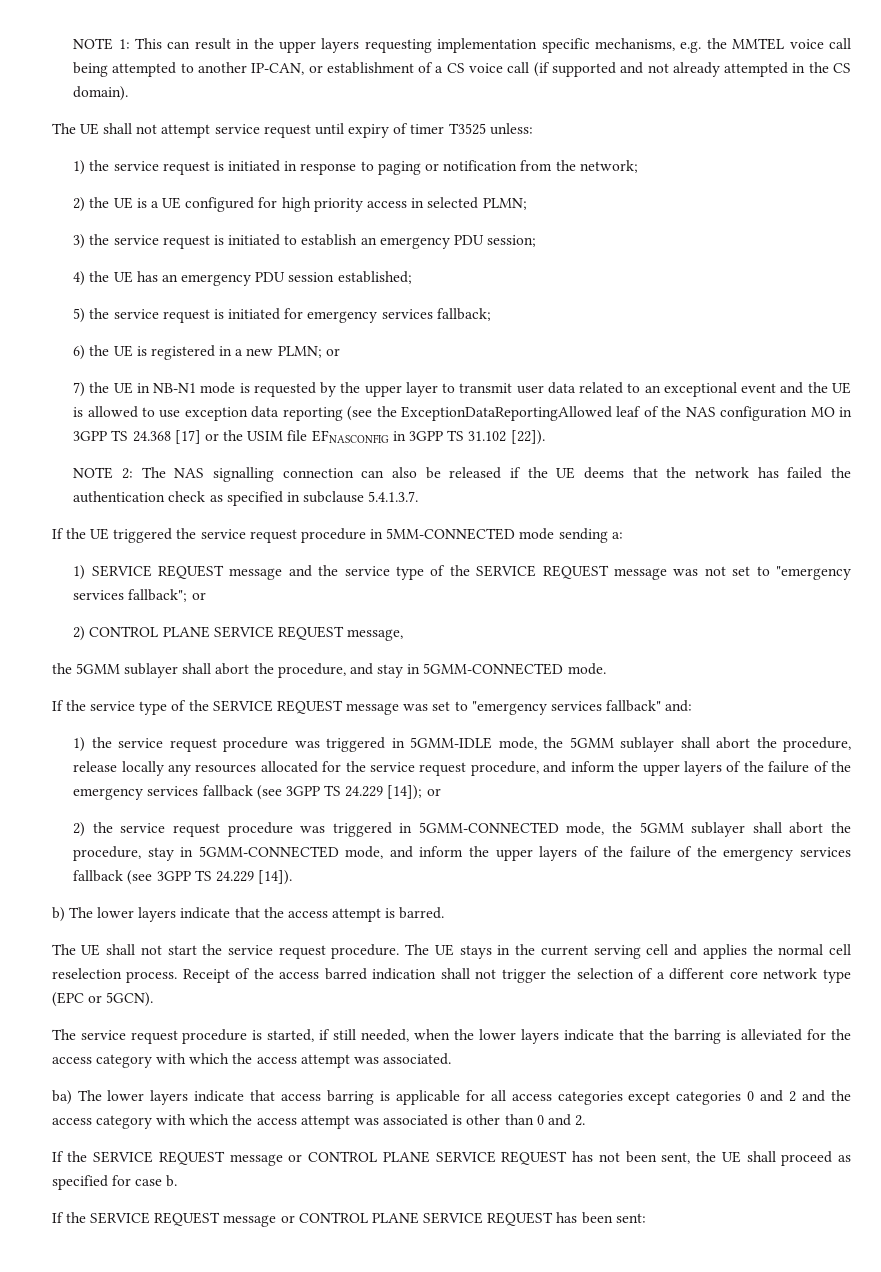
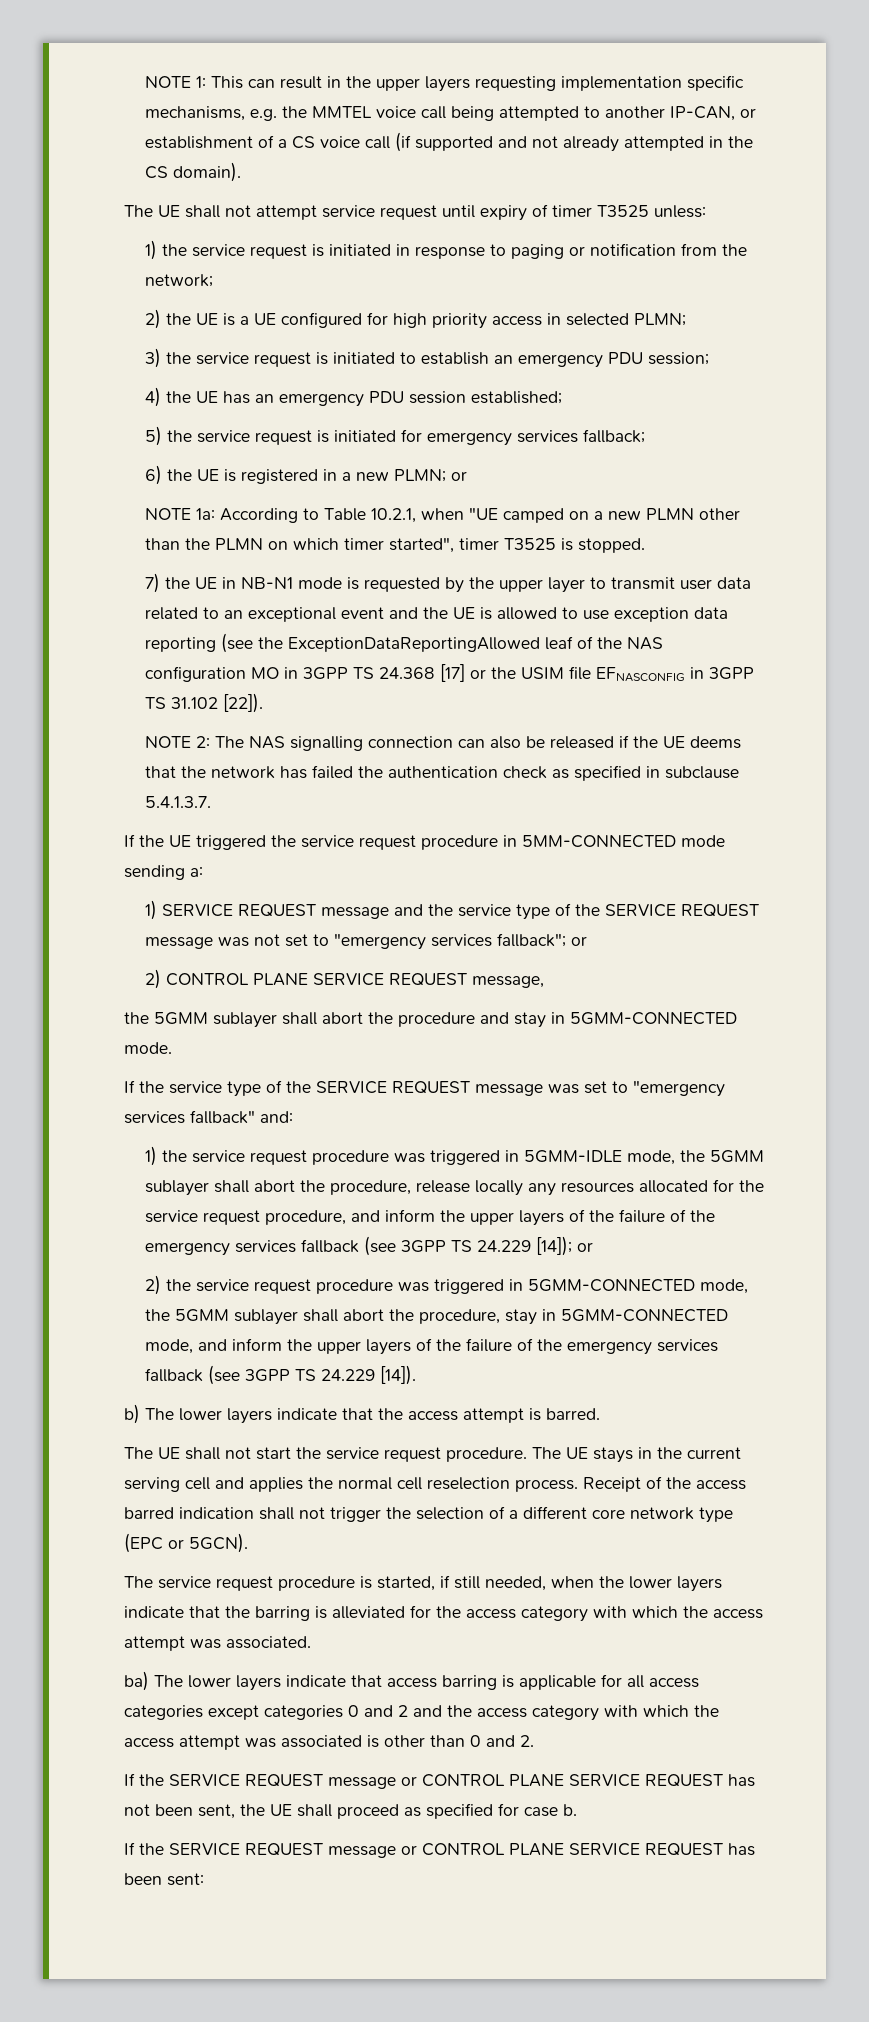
+ NOTE 1a: According to Table 10.2.1, when "UE camped on a new PLMN other than the PLMN on which timer started", timer T3525 is stopped.
- the 5GMM sublayer shall abort the procedure, and stay in 5GMM-CONNECTED mode.
+ the 5GMM sublayer shall abort the procedure and stay in 5GMM-CONNECTED mode.

